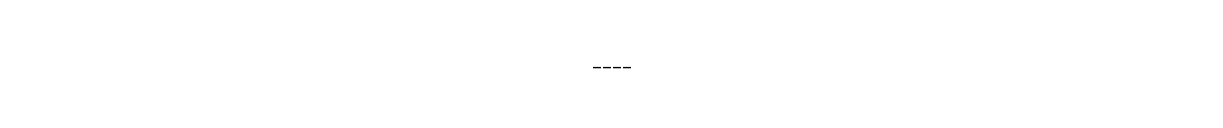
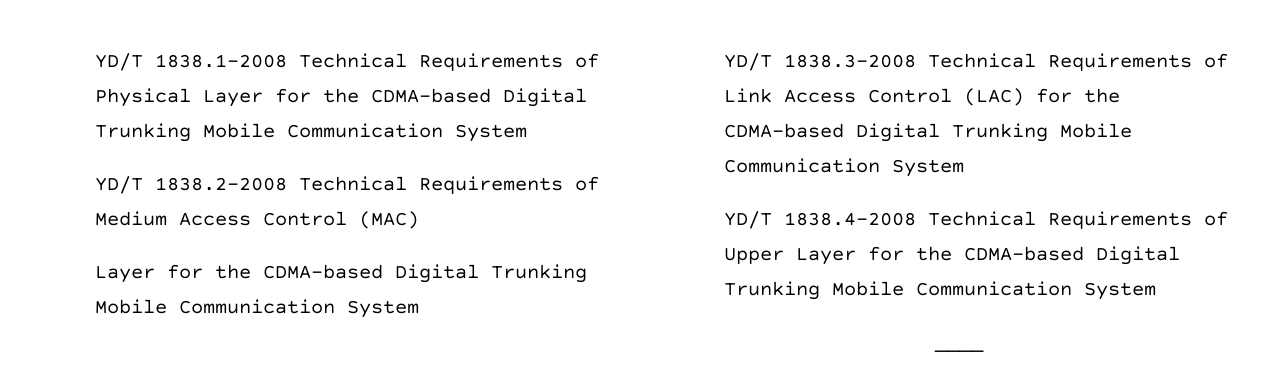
+ YD/T 1838.1-2008 Technical Requirements of Physical Layer for the CDMA-based Digital Trunking Mobile Communication System
+ YD/T 1838.2-2008 Technical Requirements of Medium Access Control (MAC)
+ Layer for the CDMA-based Digital Trunking Mobile Communication System
+ YD/T 1838.3-2008 Technical Requirements of Link Access Control (LAC) for the CDMA-based Digital Trunking Mobile Communication System
+ YD/T 1838.4-2008 Technical Requirements of Upper Layer for the CDMA-based Digital Trunking Mobile Communication System

